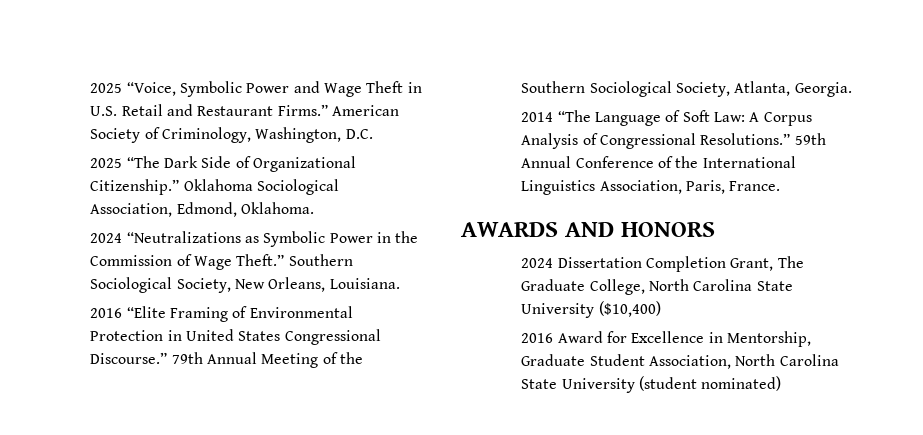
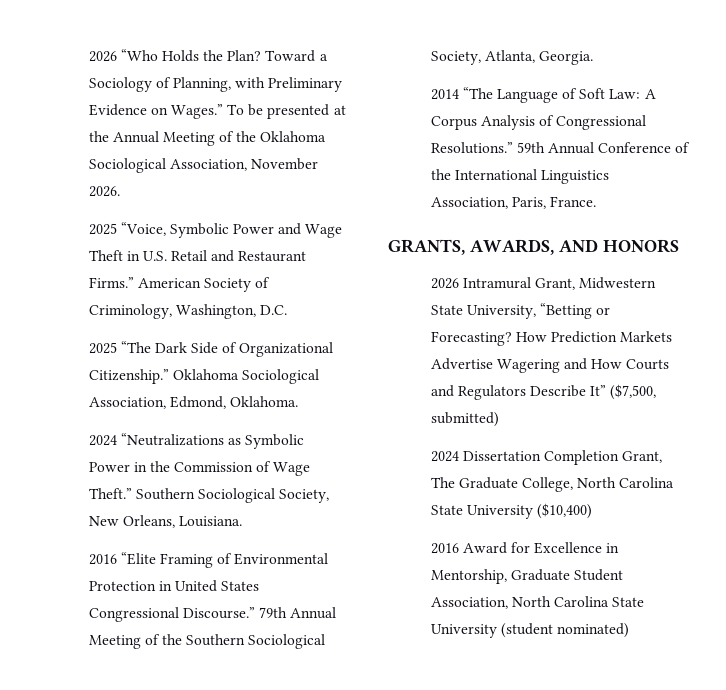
+ 2026 “Who Holds the Plan? Toward a Sociology of Planning, with Preliminary Evidence on Wages.” To be presented at the Annual Meeting of the Oklahoma Sociological Association, November 2026.
- AWARDS AND HONORS
+ GRANTS, AWARDS, AND HONORS
+ 2026 Intramural Grant, Midwestern State University, “Betting or Forecasting? How Prediction Markets Advertise Wagering and How Courts and Regulators Describe It” ($7,500, submitted)

